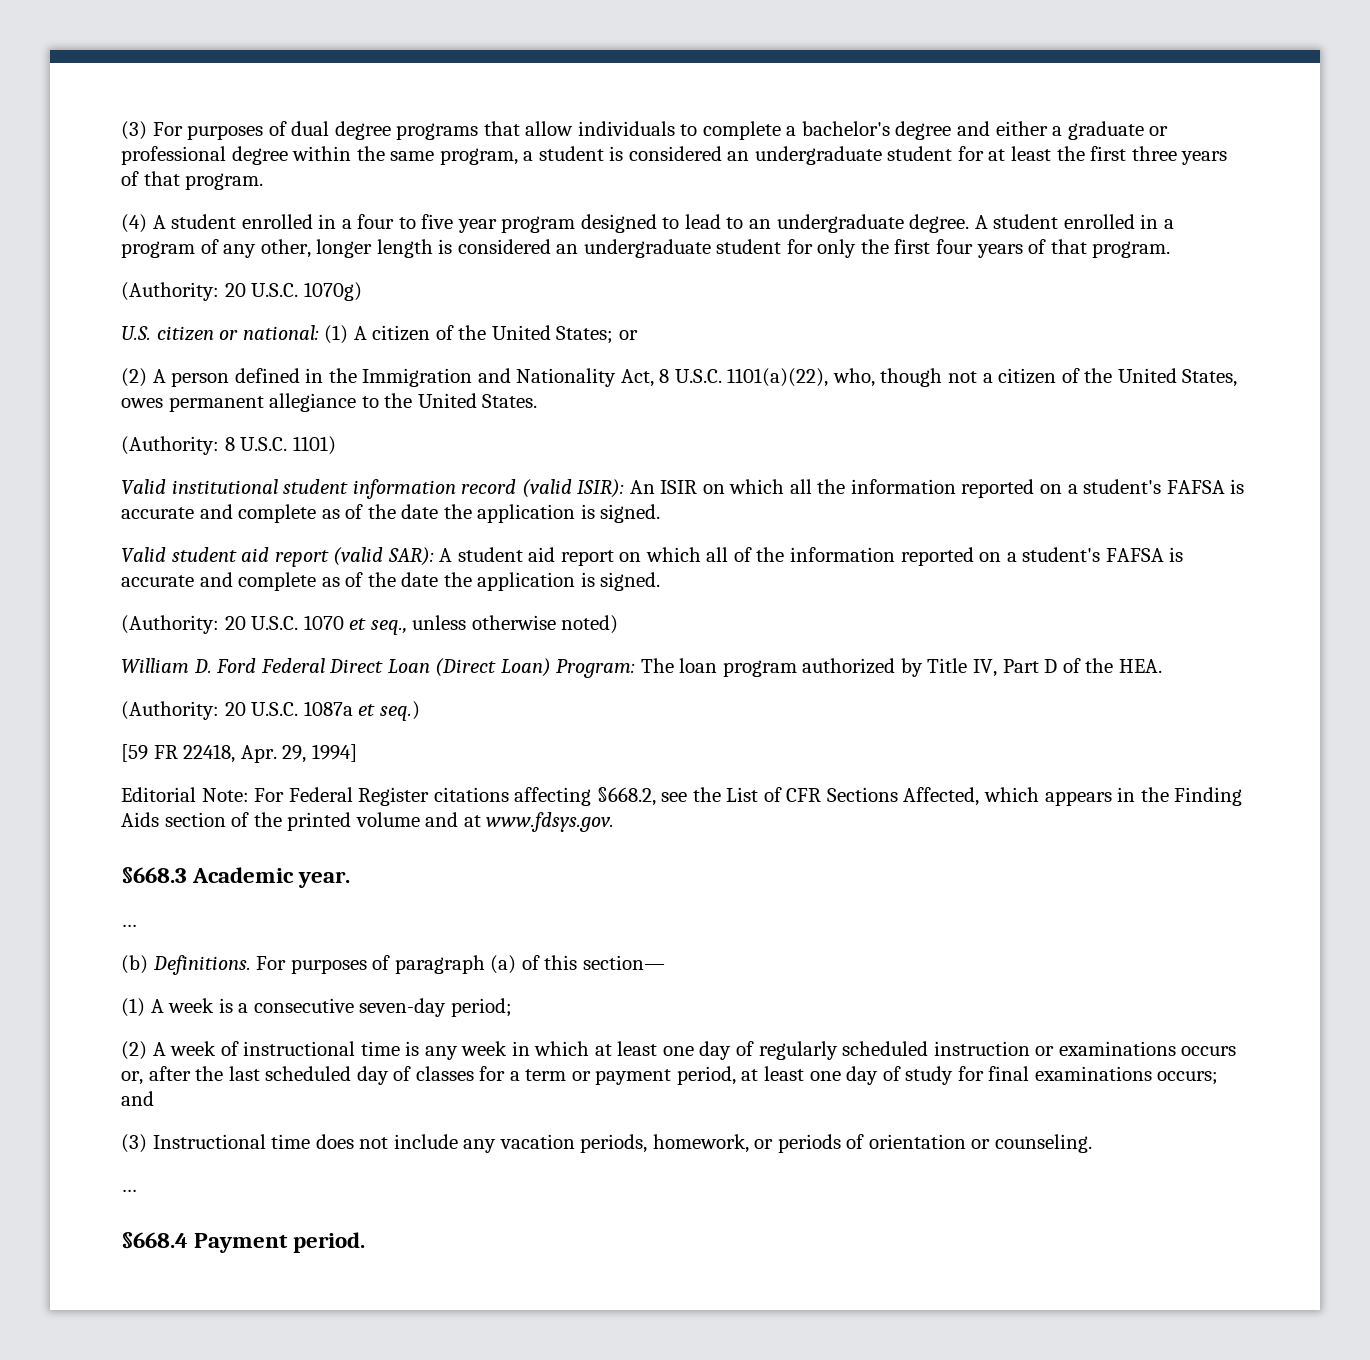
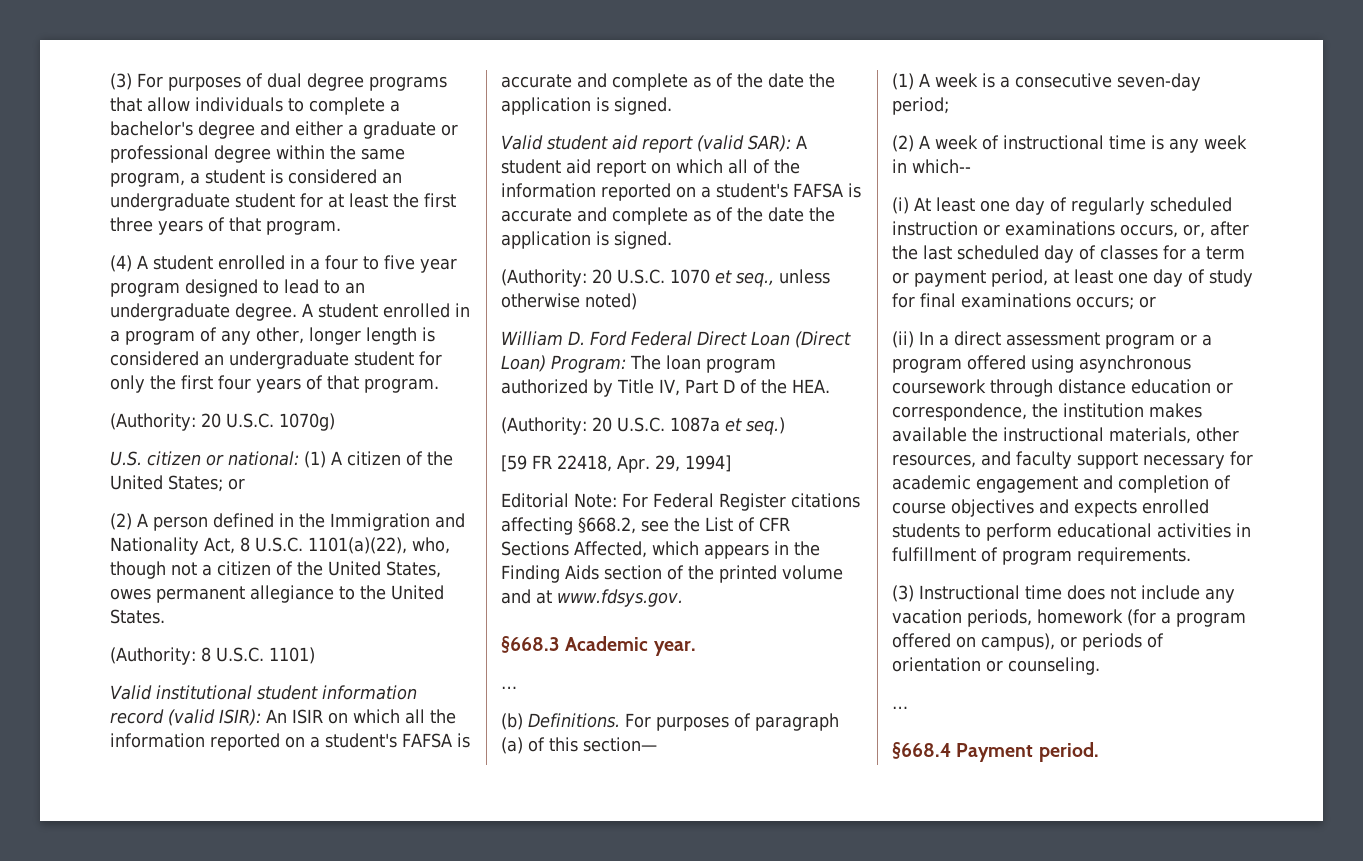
- (2) A week of instructional time is any week in which at least one day of regularly scheduled instruction or examinations occurs or, after the last scheduled day of classes for a term or payment period, at least one day of study for final examinations occurs; and
+ (2) A week of instructional time is any week in which--
+ (i) At least one day of regularly scheduled instruction or examinations occurs, or, after the last scheduled day of classes for a term or payment period, at least one day of study for final examinations occurs; or
+ (ii) In a direct assessment program or a program offered using asynchronous coursework through distance education or correspondence, the institution makes available the instructional materials, other resources, and faculty support necessary for academic engagement and completion of course objectives and expects enrolled students to perform educational activities in fulfillment of program requirements.
- (3) Instructional time does not include any vacation periods, homework, or periods of orientation or counseling.
+ (3) Instructional time does not include any vacation periods, homework (for a program offered on campus), or periods of orientation or counseling.

